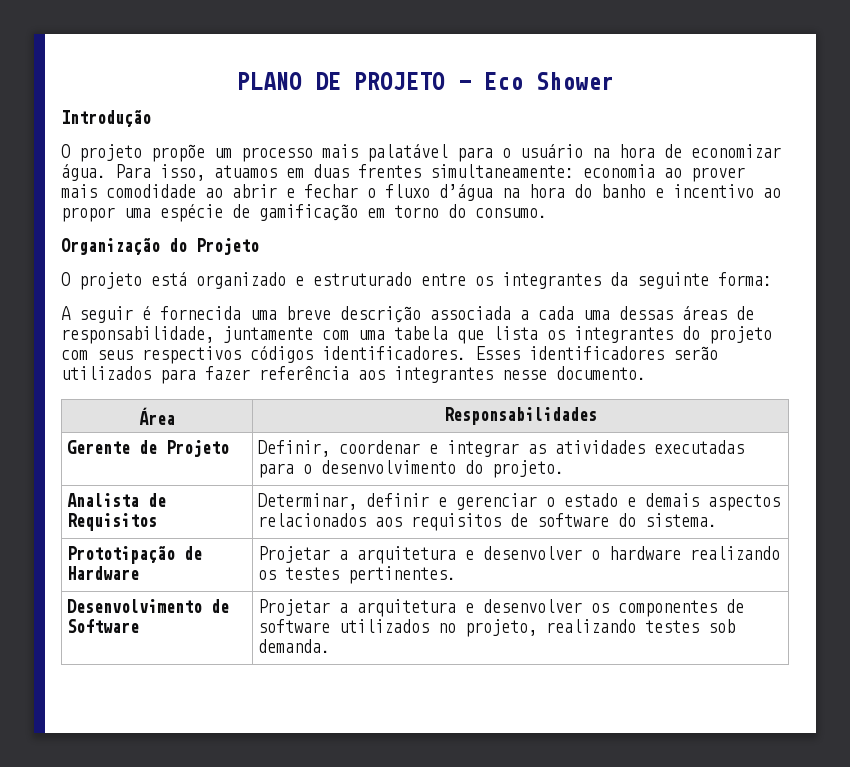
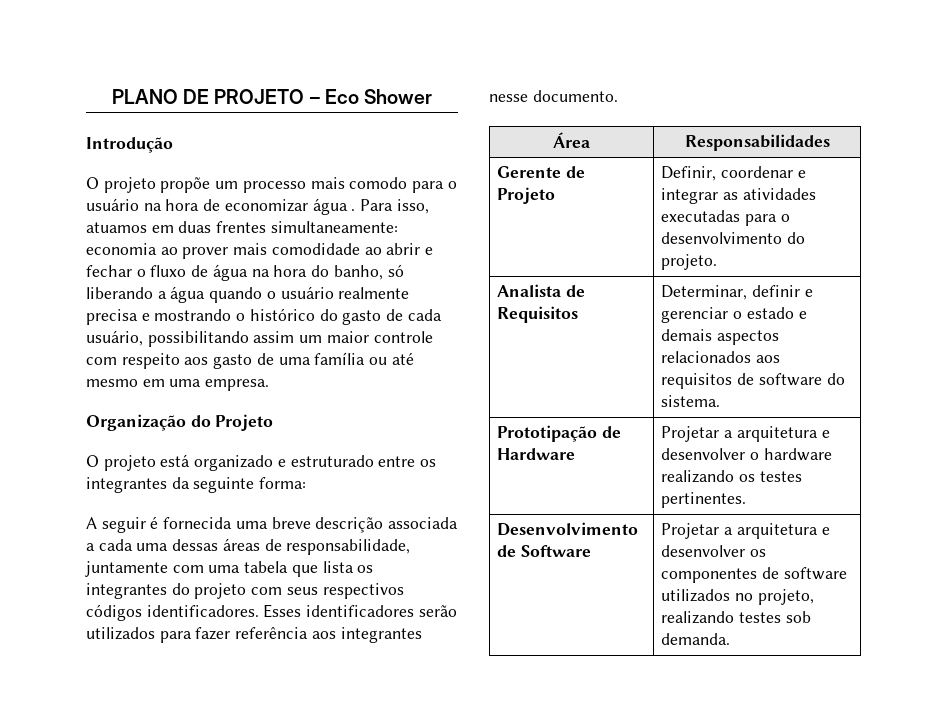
- O projeto propõe um processo mais palatável para o usuário na hora de economizar água.
+ O projeto propõe um processo mais comodo para o usuário na hora de economizar água .
- Para isso, atuamos em duas frentes simultaneamente: economia ao prover mais comodidade ao abrir e fechar o fluxo d’água na hora do banho e incentivo ao propor uma espécie de gamificação em torno do consumo.
+ Para isso, atuamos em duas frentes simultaneamente: economia ao prover mais comodidade ao abrir e fechar o fluxo de água na hora do banho, só liberando a água quando o usuário realmente precisa e mostrando o histórico do gasto de cada usuário, possibilitando assim um maior controle com respeito aos gasto de uma família ou até mesmo em uma empresa.

